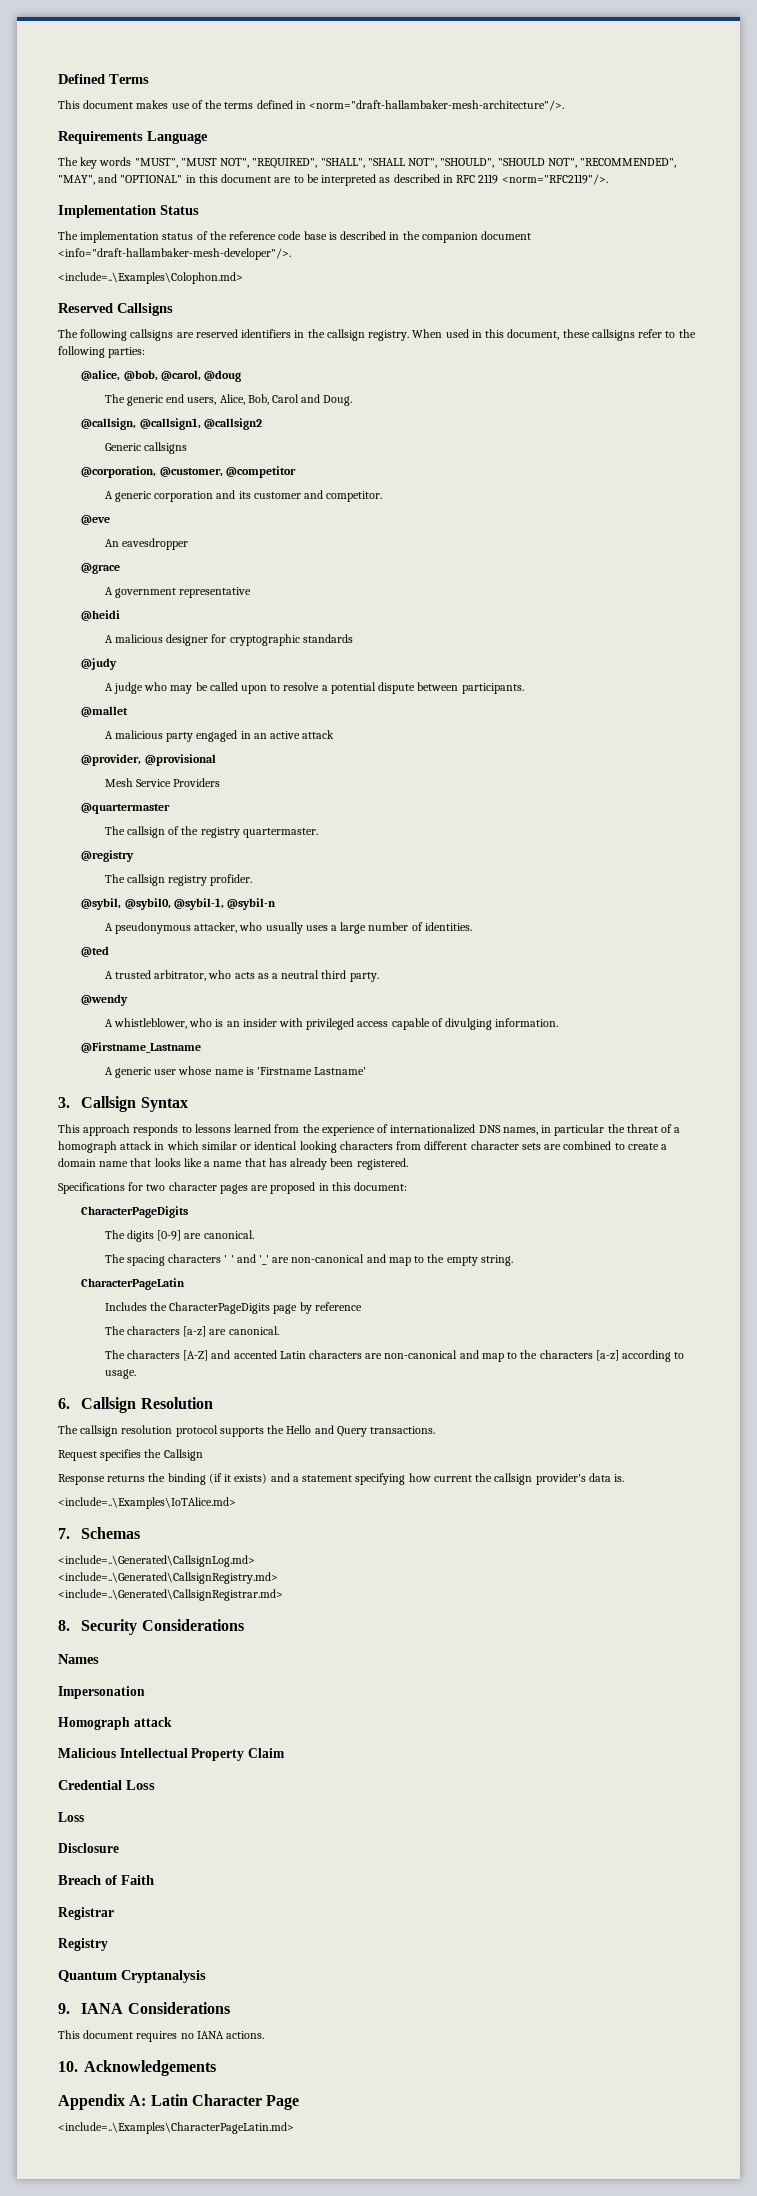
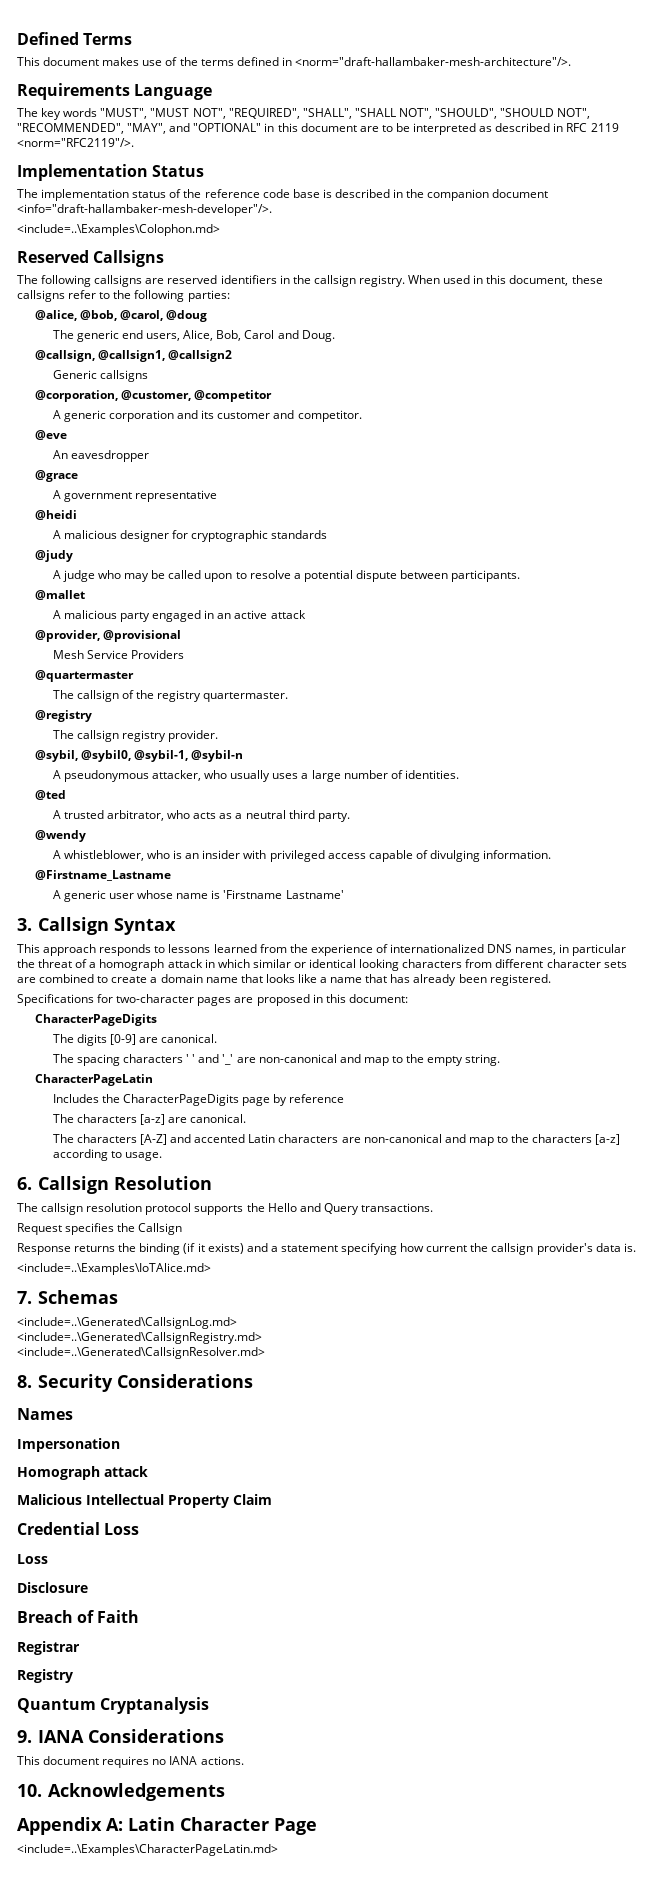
- The callsign registry profider.
+ The callsign registry provider.
- Specifications for two character pages are proposed in this document:
+ Specifications for two-character pages are proposed in this document:
- <include=..\Generated\CallsignRegistrar.md>
+ <include=..\Generated\CallsignResolver.md>

